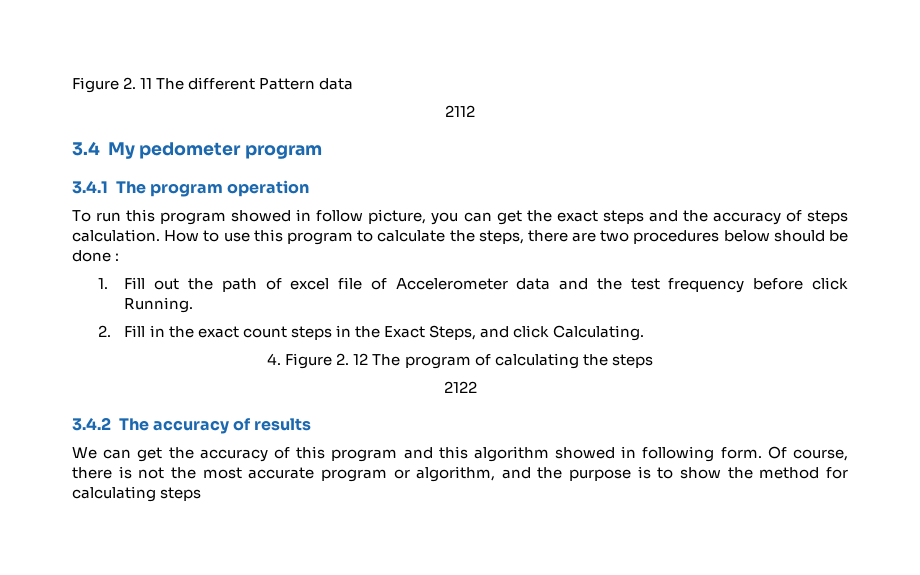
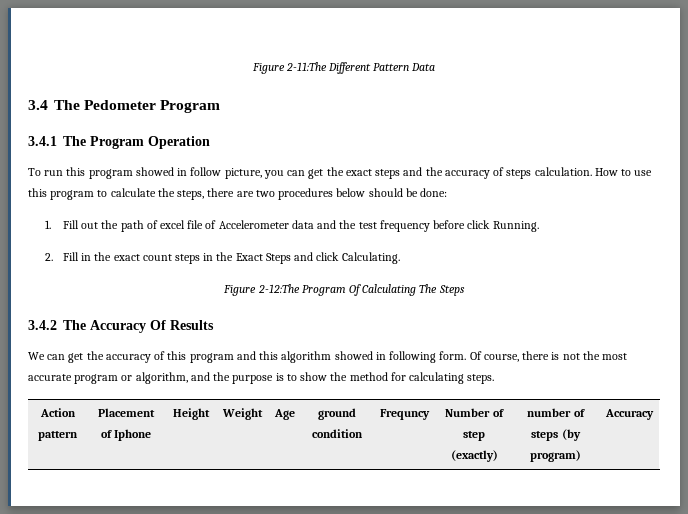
- Figure 2. 11 The different Pattern data
- 2112
- 3.4 My pedometer program
- 3.4.1 The program operation
+ Figure 2-11:The Different Pattern Data
+ 3.4 The Pedometer Program
+ 3.4.1 The Program Operation
- How to use this program to calculate the steps, there are two procedures below should be done :
+ How to use this program to calculate the steps, there are two procedures below should be done:
- 2. Fill in the exact count steps in the Exact Steps, and click Calculating.
+ 2. Fill in the exact count steps in the Exact Steps and click Calculating.
- 4. Figure 2. 12 The program of calculating the steps
- 2122
+ Figure 2-12:The Program Of Calculating The Steps
- 3.4.2 The accuracy of results
+ 3.4.2 The Accuracy Of Results
- Of course, there is not the most accurate program or algorithm, and the purpose is to show the method for calculating steps
+ Of course, there is not the most accurate program or algorithm, and the purpose is to show the method for calculating steps.
+ Action pattern | Placement of Iphone | Height | Weight | Age | ground condition | Frequncy | Number of step (exactly) | number of steps (by program) | Accuracy

